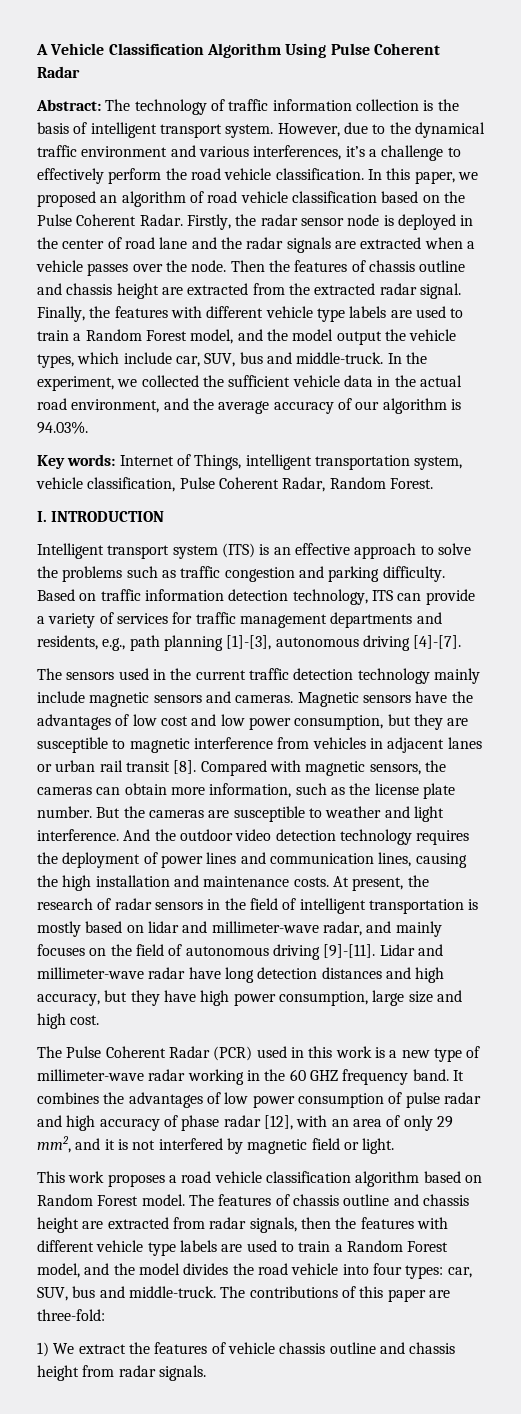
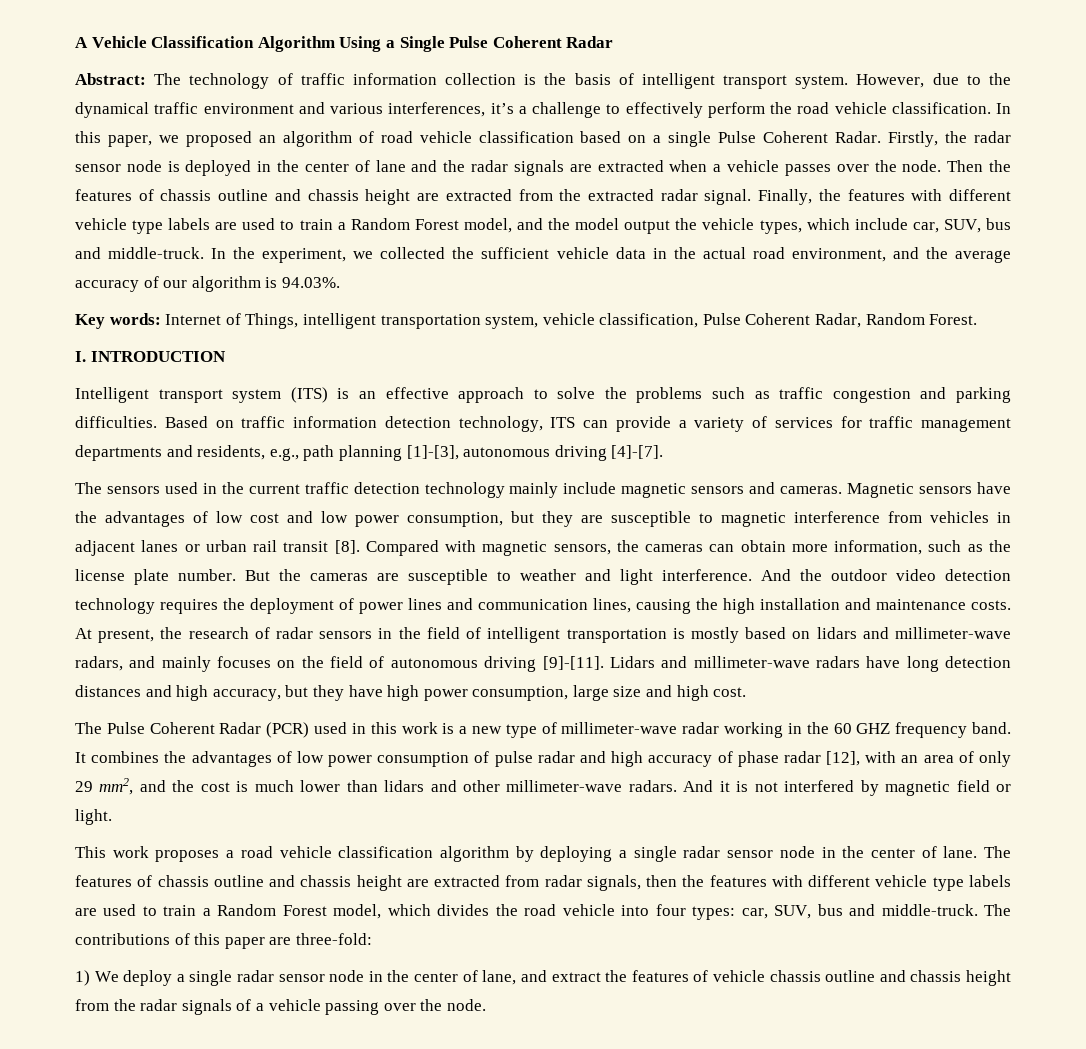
- A Vehicle Classification Algorithm Using Pulse Coherent Radar
+ A Vehicle Classification Algorithm Using a Single Pulse Coherent Radar
- In this paper, we proposed an algorithm of road vehicle classification based on the Pulse Coherent Radar.
+ In this paper, we proposed an algorithm of road vehicle classification based on a single Pulse Coherent Radar.
- Firstly, the radar sensor node is deployed in the center of road lane and the radar signals are extracted when a vehicle passes over the node.
+ Firstly, the radar sensor node is deployed in the center of lane and the radar signals are extracted when a vehicle passes over the node.
- Intelligent transport system (ITS) is an effective approach to solve the problems such as traffic congestion and parking difficulty.
+ Intelligent transport system (ITS) is an effective approach to solve the problems such as traffic congestion and parking difficulties.
- At present, the research of radar sensors in the field of intelligent transportation is mostly based on lidar and millimeter-wave radar, and mainly focuses on the field of autonomous driving [9]-[11].
+ At present, the research of radar sensors in the field of intelligent transportation is mostly based on lidars and millimeter-wave radars, and mainly focuses on the field of autonomous driving [9]-[11].
- Lidar and millimeter-wave radar have long detection distances and high accuracy, but they have high power consumption, large size and high cost.
+ Lidars and millimeter-wave radars have long detection distances and high accuracy, but they have high power consumption, large size and high cost.
- It combines the advantages of low power consumption of pulse radar and high accuracy of phase radar [12], with an area of only 29 mm2, and it is not interfered by magnetic field or light.
+ It combines the advantages of low power consumption of pulse radar and high accuracy of phase radar [12], with an area of only 29 mm2, and the cost is much lower than lidars and other millimeter-wave radars. And it is not interfered by magnetic field or light.
- This work proposes a road vehicle classification algorithm based on Random Forest model.
+ This work proposes a road vehicle classification algorithm by deploying a single radar sensor node in the center of lane.
- The features of chassis outline and chassis height are extracted from radar signals, then the features with different vehicle type labels are used to train a Random Forest model, and the model divides the road vehicle into four types: car, SUV, bus and middle-truck.
+ The features of chassis outline and chassis height are extracted from radar signals, then the features with different vehicle type labels are used to train a Random Forest model, which divides the road vehicle into four types: car, SUV, bus and middle-truck.
- 1) We extract the features of vehicle chassis outline and chassis height from radar signals.
+ 1) We deploy a single radar sensor node in the center of lane, and extract the features of vehicle chassis outline and chassis height from the radar signals of a vehicle passing over the node.

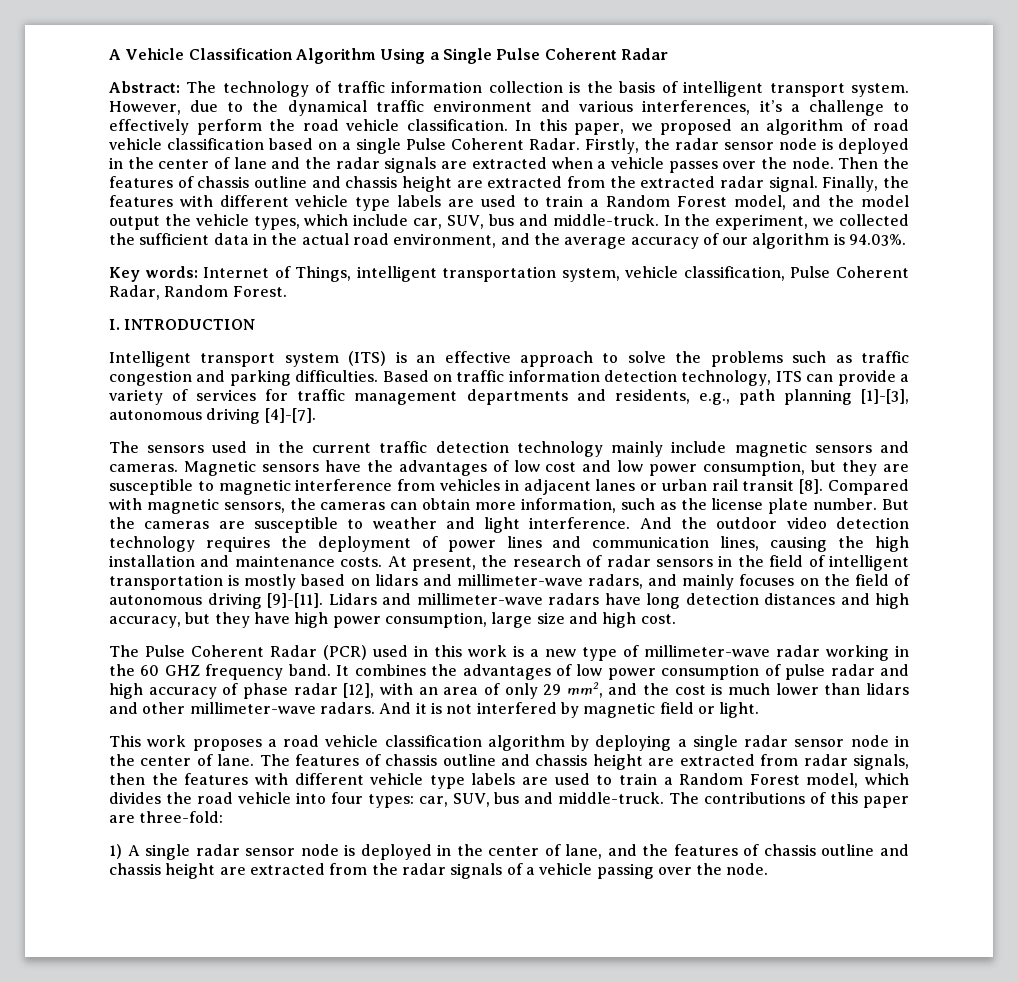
- In the experiment, we collected the sufficient vehicle data in the actual road environment, and the average accuracy of our algorithm is 94.03%.
+ In the experiment, we collected the sufficient data in the actual road environment, and the average accuracy of our algorithm is 94.03%.
- 1) We deploy a single radar sensor node in the center of lane, and extract the features of vehicle chassis outline and chassis height from the radar signals of a vehicle passing over the node.
+ 1) A single radar sensor node is deployed in the center of lane, and the features of chassis outline and chassis height are extracted from the radar signals of a vehicle passing over the node.

